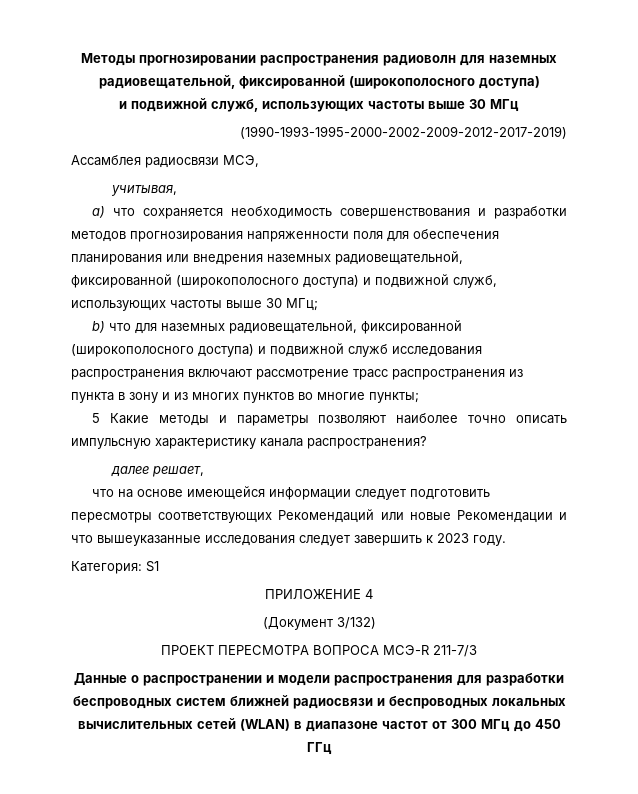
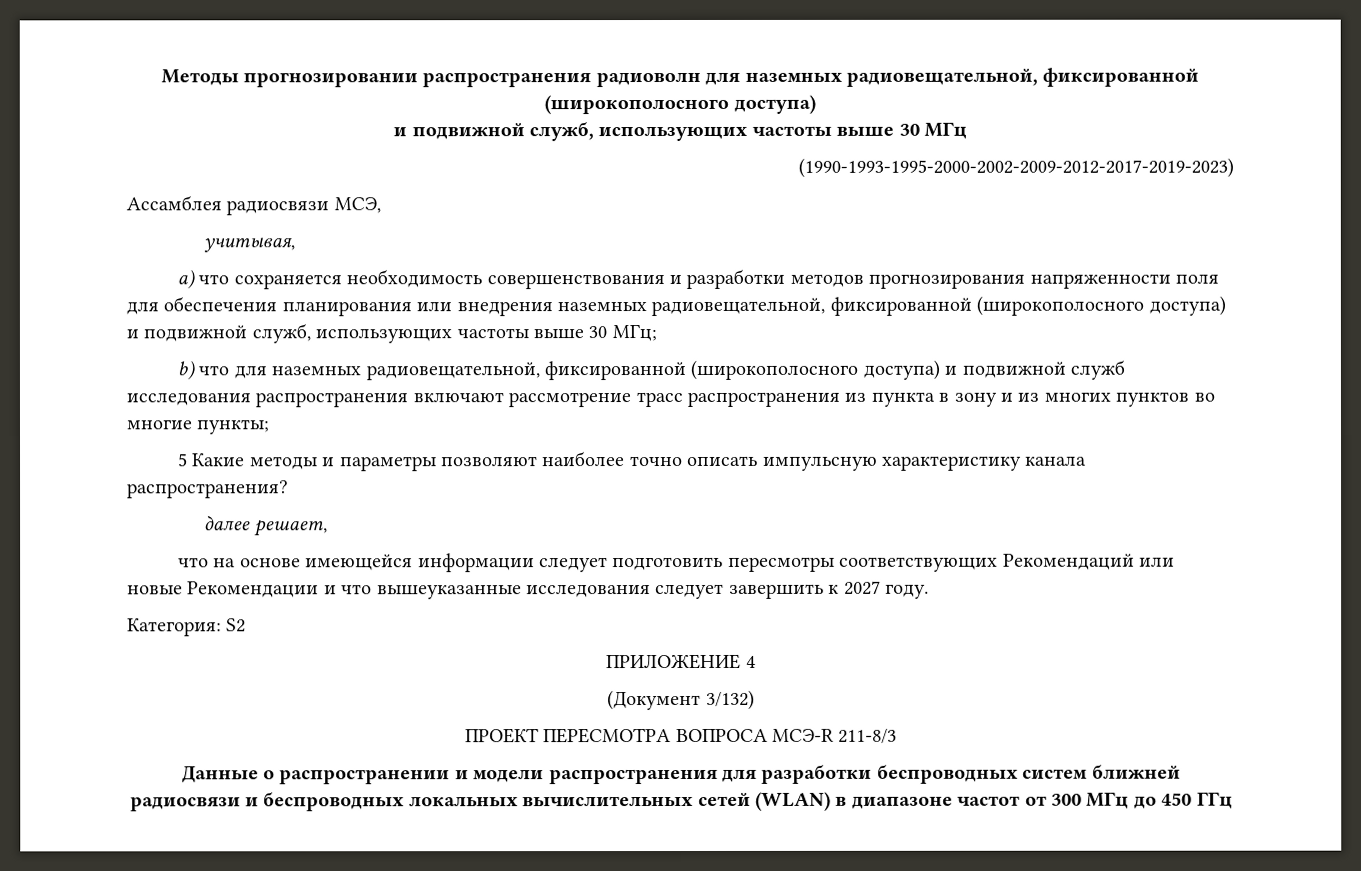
- (1990-1993-1995-2000-2002-2009-2012-2017-2019)
+ (1990-1993-1995-2000-2002-2009-2012-2017-2019-2023)
- что на основе имеющейся информации следует подготовить пересмотры соответствующих Рекомендаций или новые Рекомендации и что вышеуказанные исследования следует завершить к 2023 году.
+ что на основе имеющейся информации следует подготовить пересмотры соответствующих Рекомендаций или новые Рекомендации и что вышеуказанные исследования следует завершить к 2027 году.
- Категория: S1
+ Категория: S2
- ПРОЕКТ ПЕРЕСМОТРА ВОПРОСА МСЭ-R 211-7/3
+ ПРОЕКТ ПЕРЕСМОТРА ВОПРОСА МСЭ-R 211-8/3

